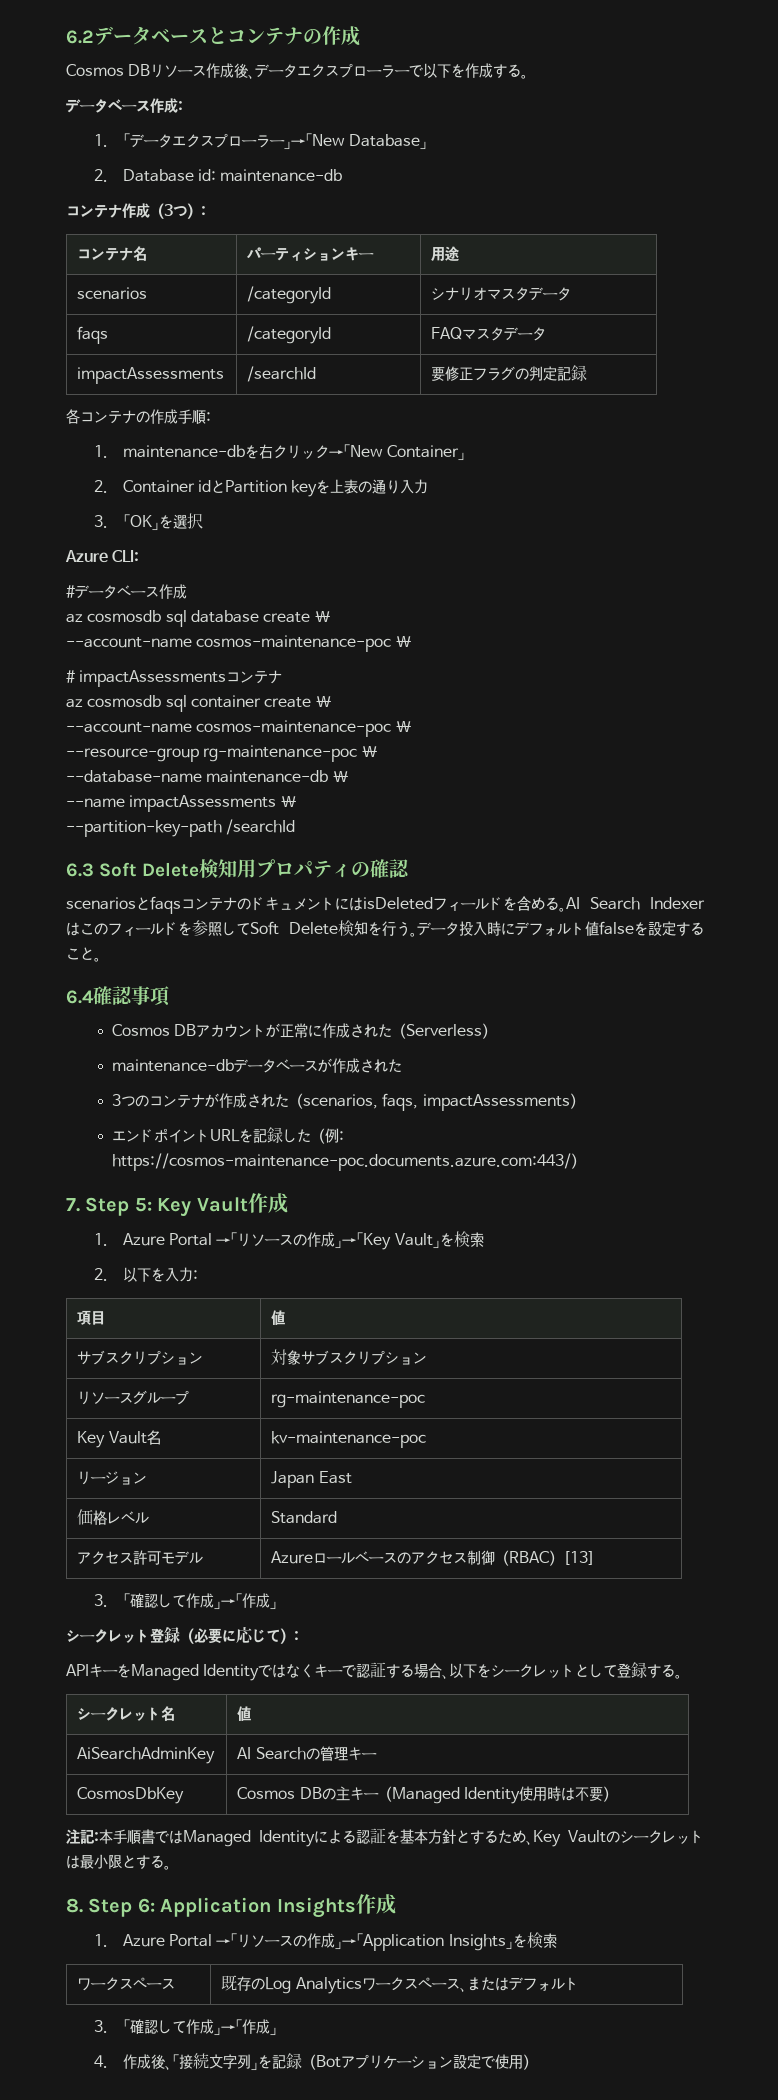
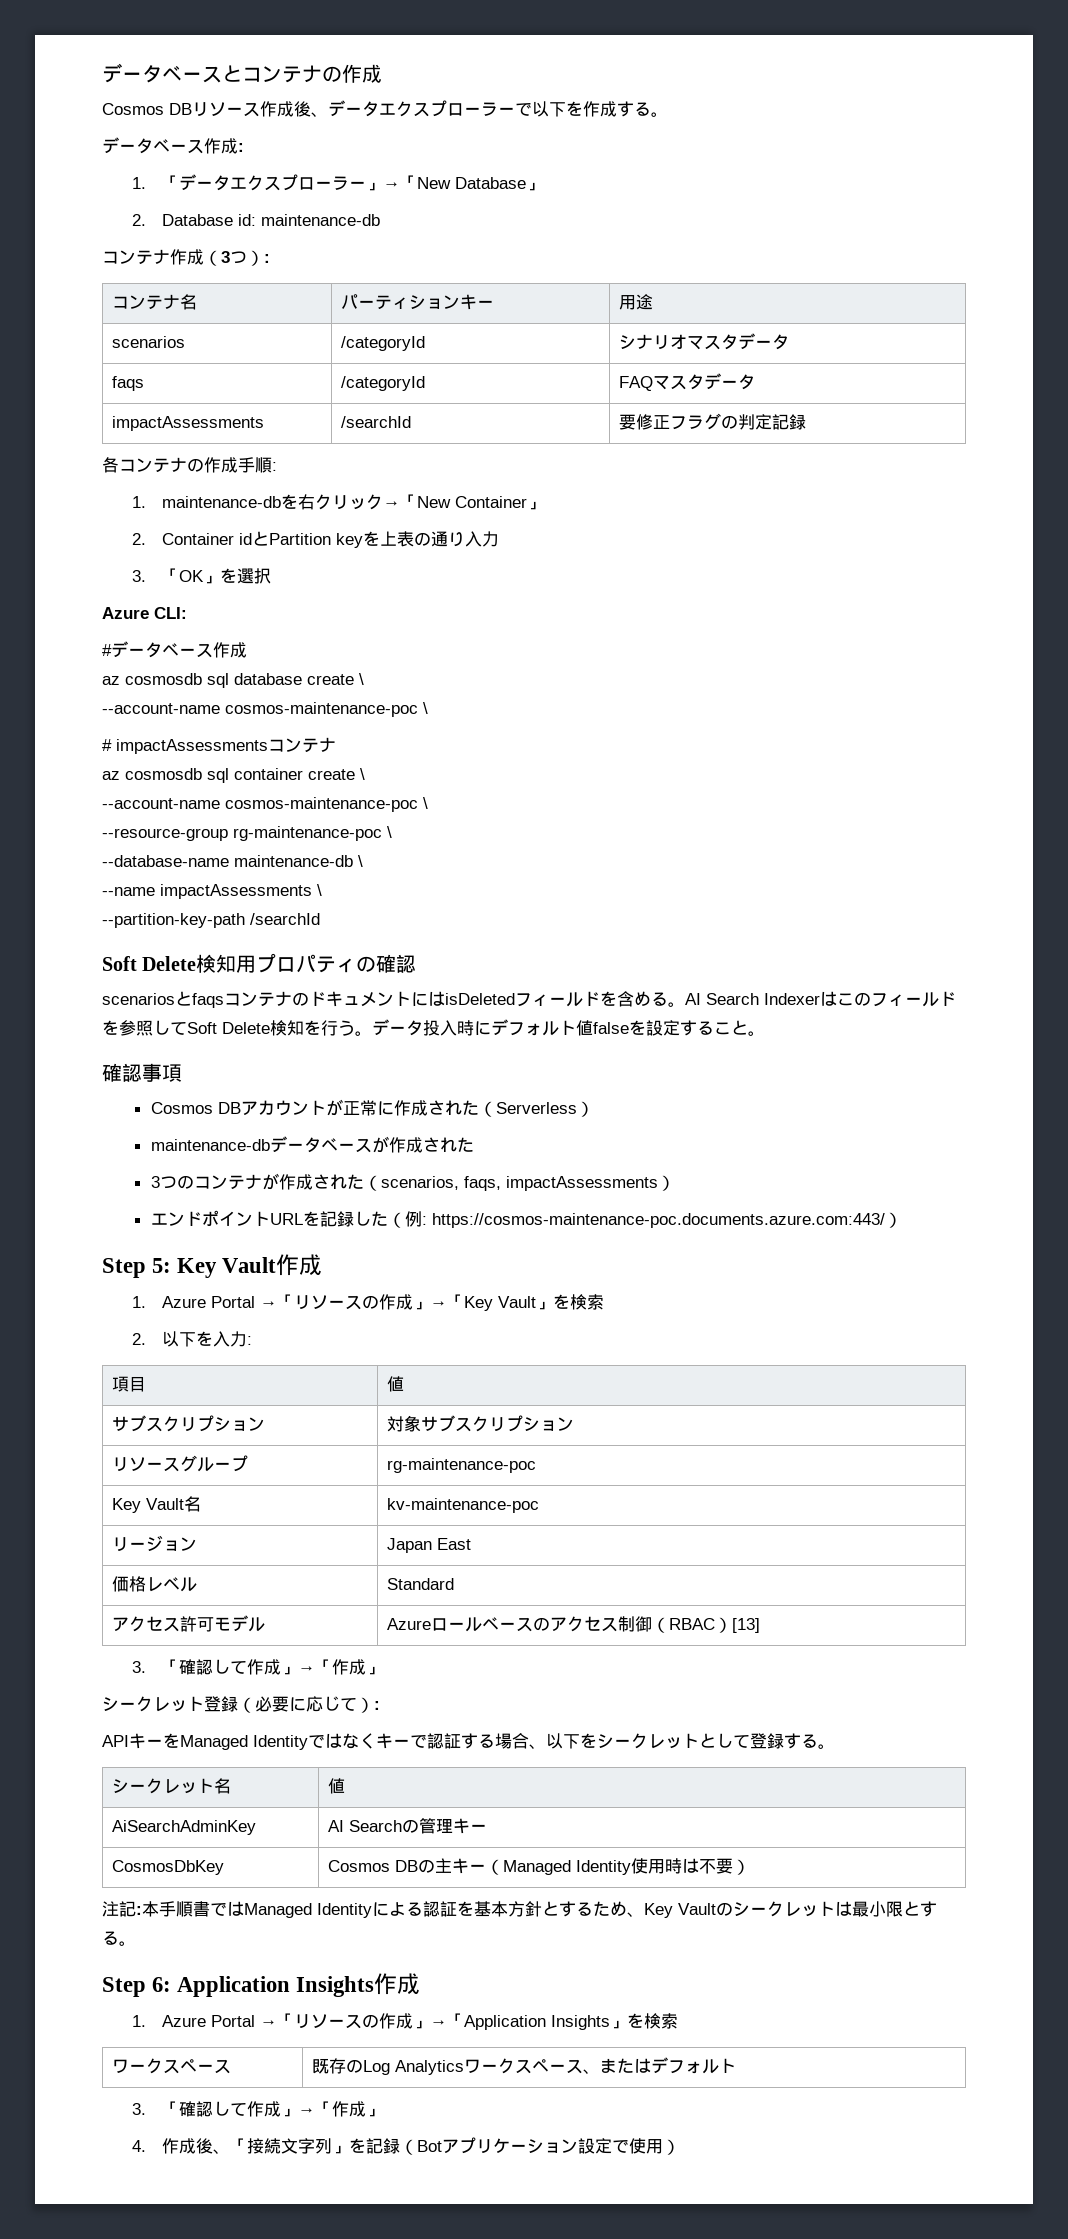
- 6.2データベースとコンテナの作成
+ データベースとコンテナの作成
- 6.3 Soft Delete検知用プロパティの確認
+ Soft Delete検知用プロパティの確認
- 6.4確認事項
+ 確認事項
- 7. Step 5: Key Vault作成
+ Step 5: Key Vault作成
- 8. Step 6: Application Insights作成
+ Step 6: Application Insights作成

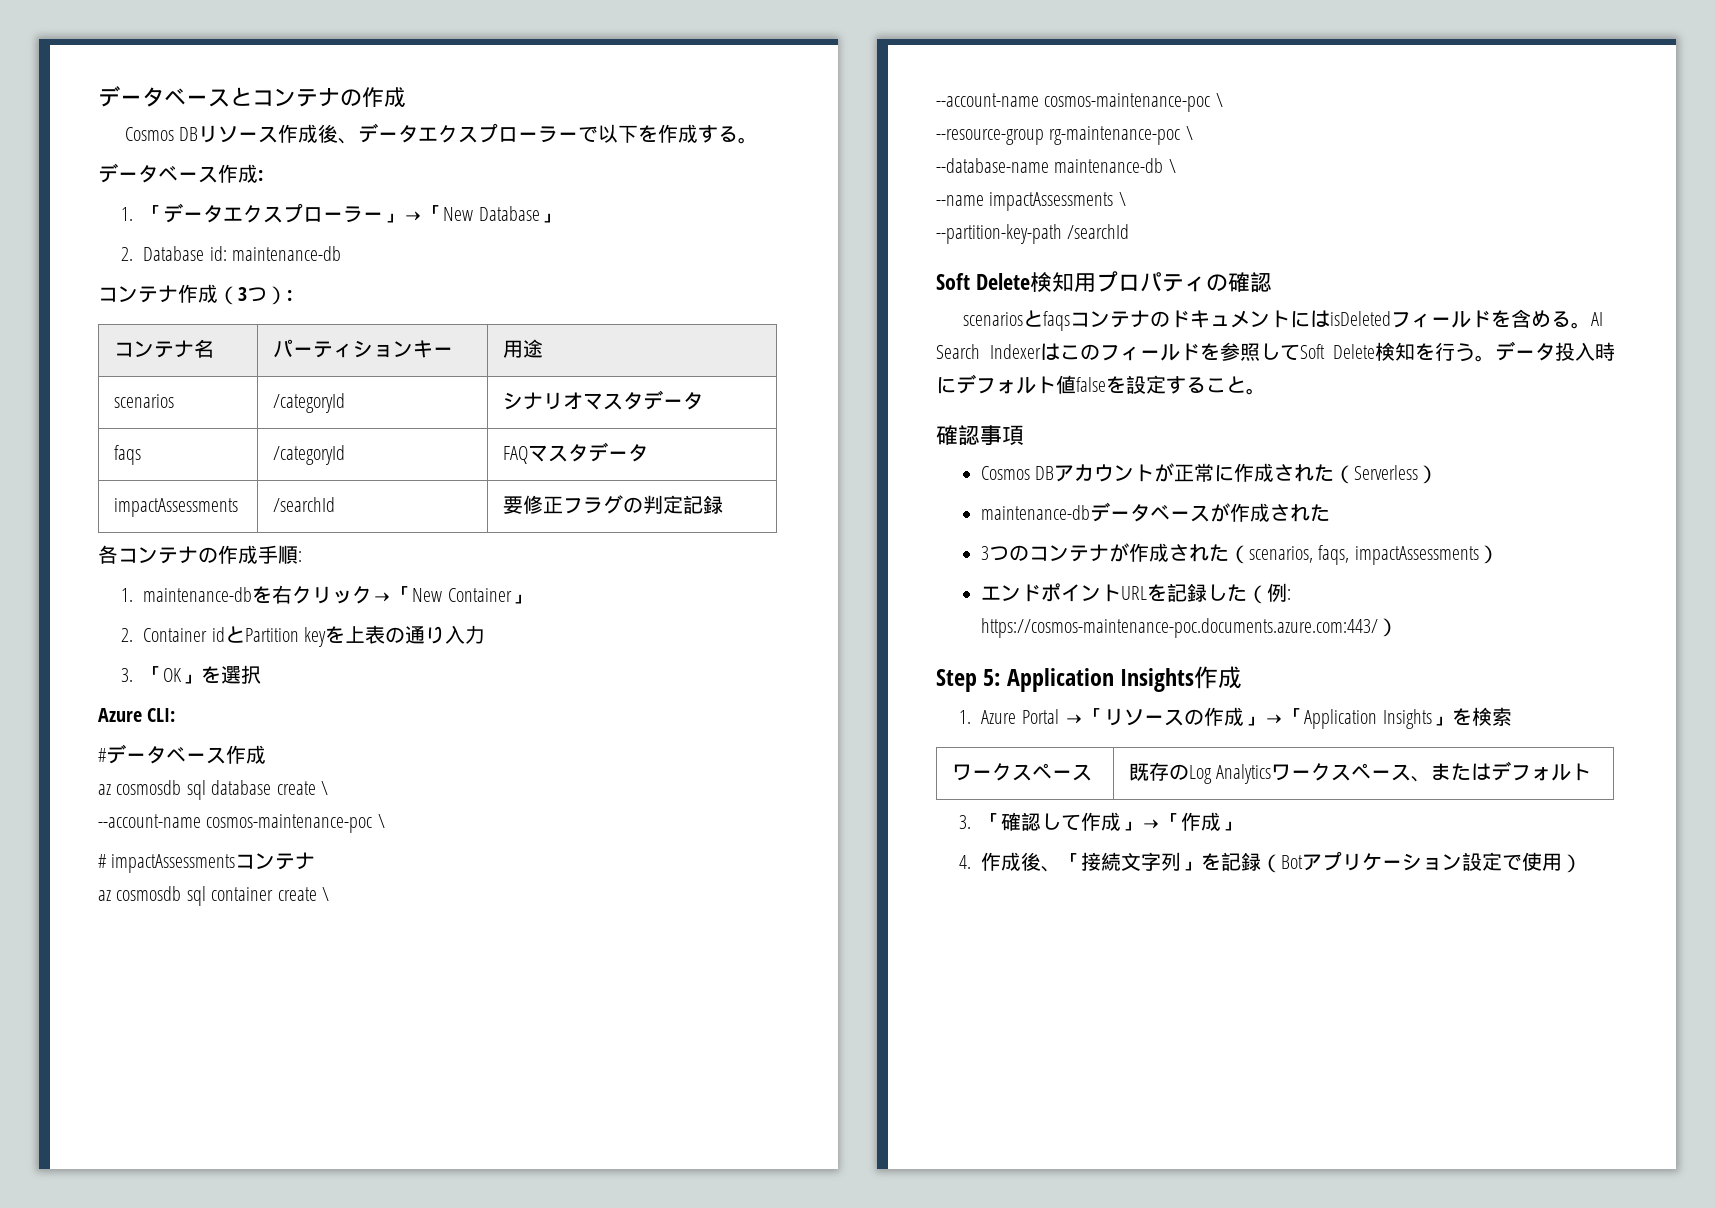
- Step 5: Key Vault作成
- 1. Azure Portal →「リソースの作成」→「Key Vault」を検索
- 2.以下を入力:
- 項目 | 値
- サブスクリプション | 対象サブスクリプション
- リソースグループ | rg-maintenance-poc
- Key Vault名 | kv-maintenance-poc
- リージョン | Japan East
- 価格レベル | Standard
- アクセス許可モデル | Azureロールベースのアクセス制御（RBAC）[13]
- 3.「確認して作成」→「作成」
- シークレット登録（必要に応じて）:
- APIキーをManaged Identityではなくキーで認証する場合、以下をシークレットとして登録する。
- シークレット名 | 値
- AiSearchAdminKey | AI Searchの管理キー
- CosmosDbKey | Cosmos DBの主キー（Managed Identity使用時は不要）
- 注記:本手順書ではManaged Identityによる認証を基本方針とするため、Key Vaultのシークレットは最小限とする。
- Step 6: Application Insights作成
+ Step 5: Application Insights作成

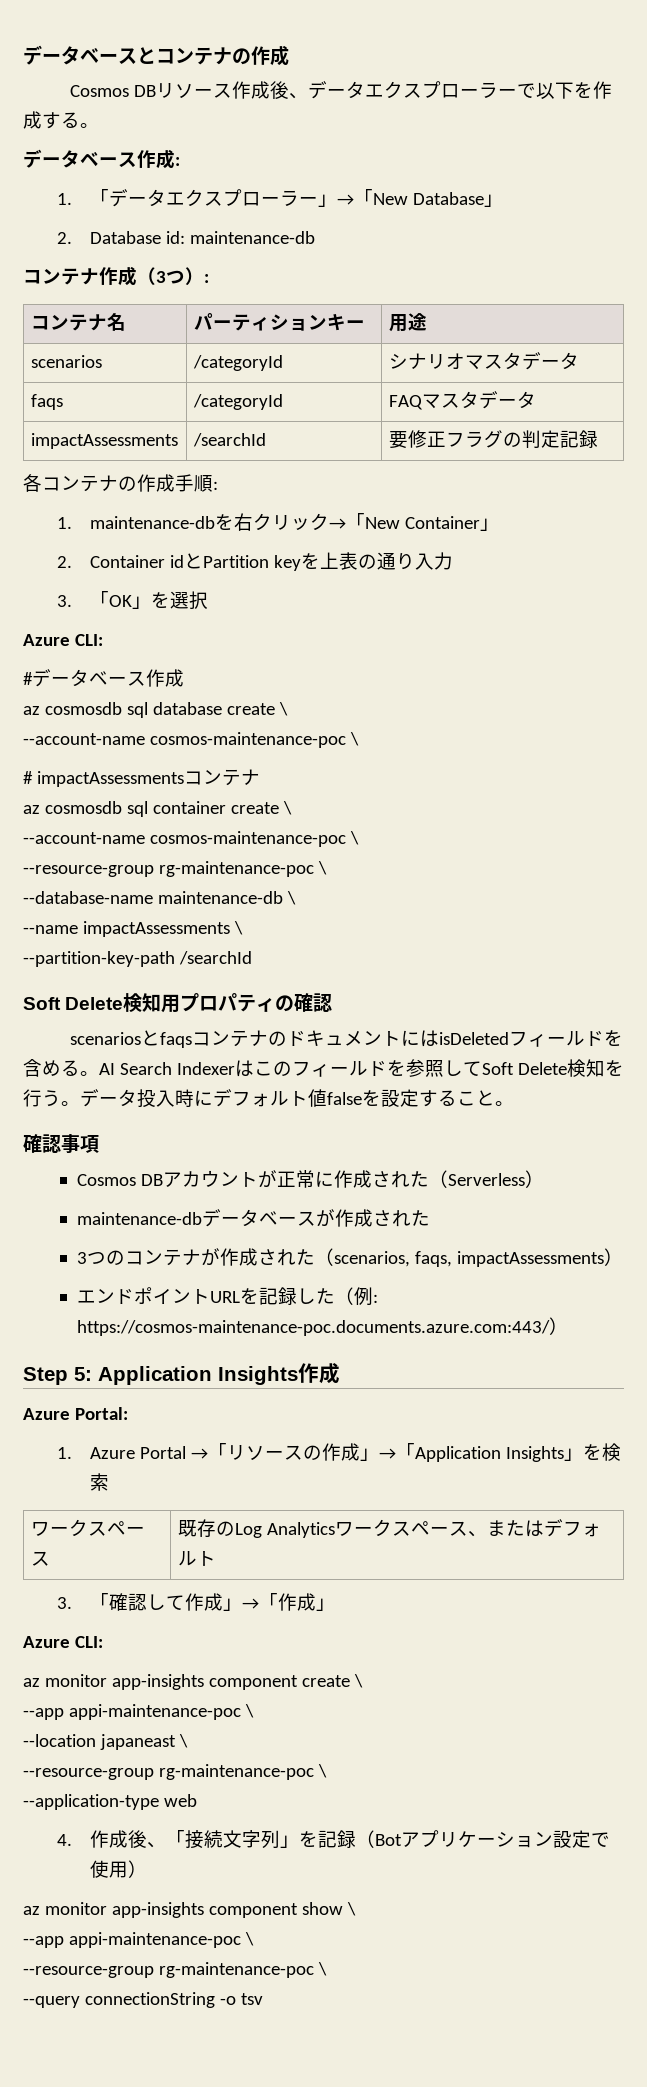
+ Azure Portal:
  3.「確認して作成」→「作成」
+ Azure CLI:
+ az monitor app-insights component create \
+ --app appi-maintenance-poc \
+ --location japaneast \
+ --resource-group rg-maintenance-poc \
+ --application-type web
+ az monitor app-insights component show \
+ --app appi-maintenance-poc \
+ --resource-group rg-maintenance-poc \
+ --query connectionString -o tsv

